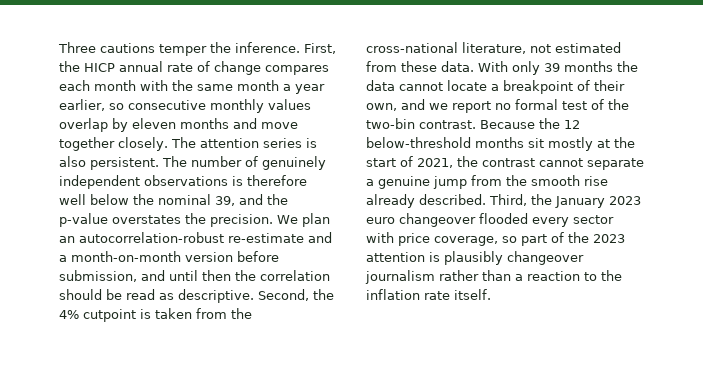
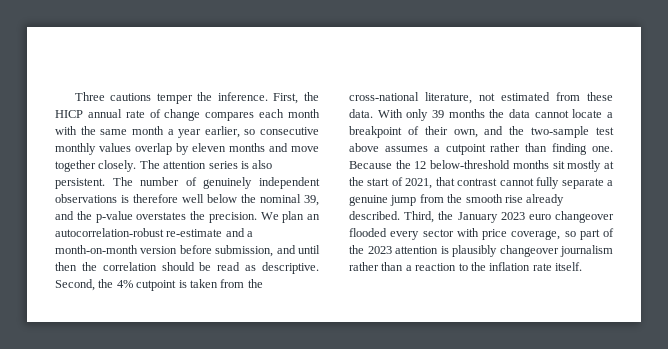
- With only 39 months the data cannot locate a breakpoint of their own, and we report no formal test of the two-bin contrast.
+ With only 39 months the data cannot locate a breakpoint of their own, and the two-sample test above assumes a cutpoint rather than finding one.
- Because the 12 below-threshold months sit mostly at the start of 2021, the contrast cannot separate a genuine jump from the smooth rise already described.
+ Because the 12 below-threshold months sit mostly at the start of 2021, that contrast cannot fully separate a genuine jump from the smooth rise already described.

